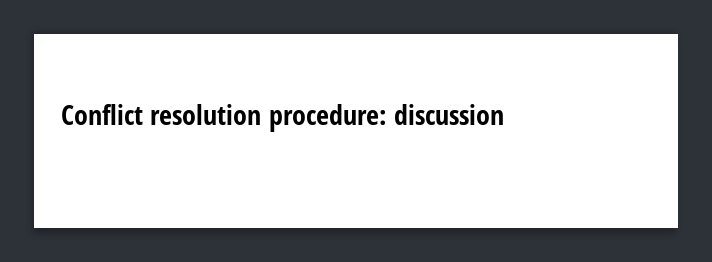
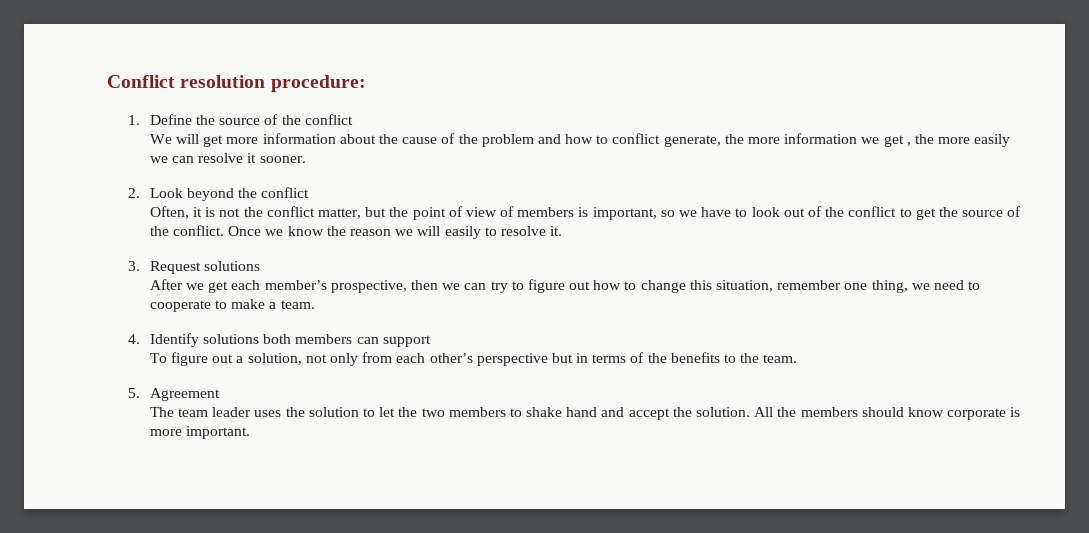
- Conflict resolution procedure: discussion
+ Conflict resolution procedure:
+ 1. Define the source of the conflict
+ We will get more information about the cause of the problem and how to conflict generate, the more information we get , the more easily we can resolve it sooner.
+ 2. Look beyond the conflict
+ Often, it is not the conflict matter, but the point of view of members is important, so we have to look out of the conflict to get the source of the conflict. Once we know the reason we will easily to resolve it.
+ 3. Request solutions
+ After we get each member’s prospective, then we can try to figure out how to change this situation, remember one thing, we need to cooperate to make a team.
+ 4. Identify solutions both members can support
+ To figure out a solution, not only from each other’s perspective but in terms of the benefits to the team.
+ 5. Agreement
+ The team leader uses the solution to let the two members to shake hand and accept the solution. All the members should know corporate is more important.

